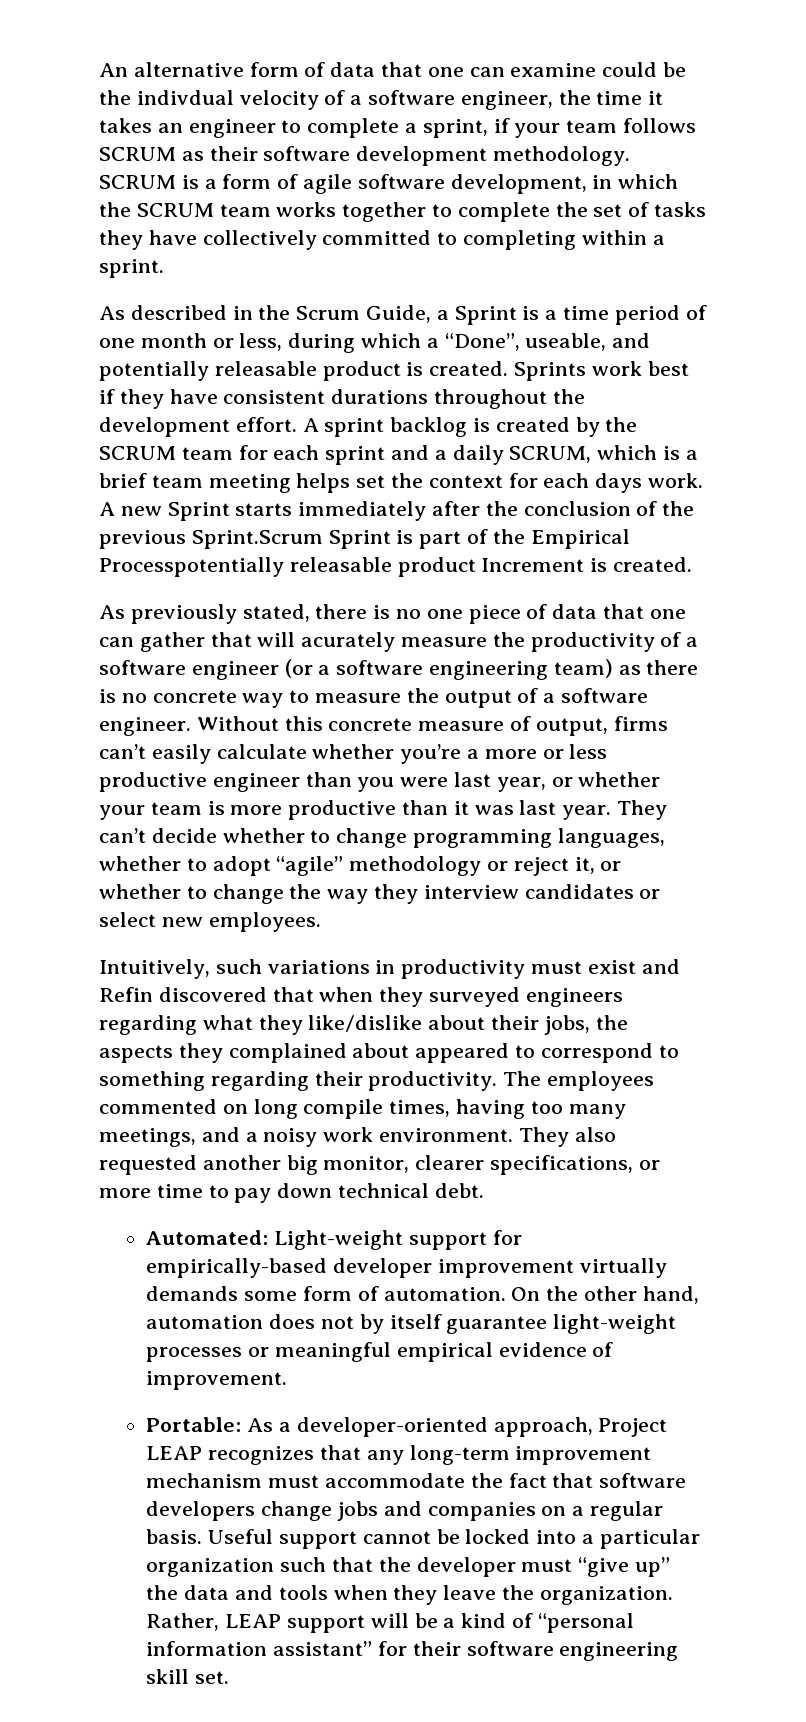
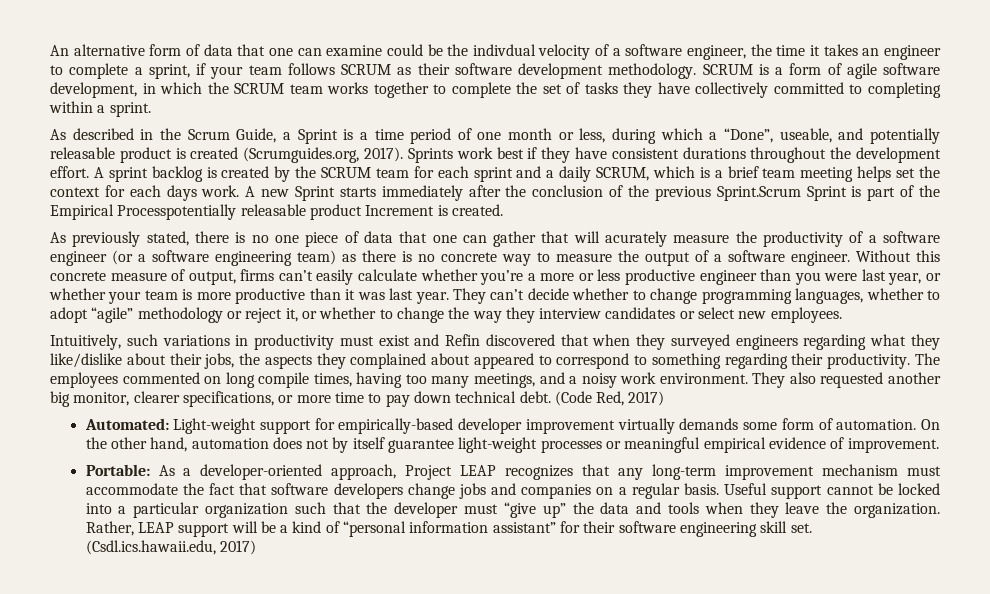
- As described in the Scrum Guide, a Sprint is a time period of one month or less, during which a “Done”, useable, and potentially releasable product is created.
+ As described in the Scrum Guide, a Sprint is a time period of one month or less, during which a “Done”, useable, and potentially releasable product is created (Scrumguides.org, 2017).
+ (Code Red, 2017)
+ (Csdl.ics.hawaii.edu, 2017)

